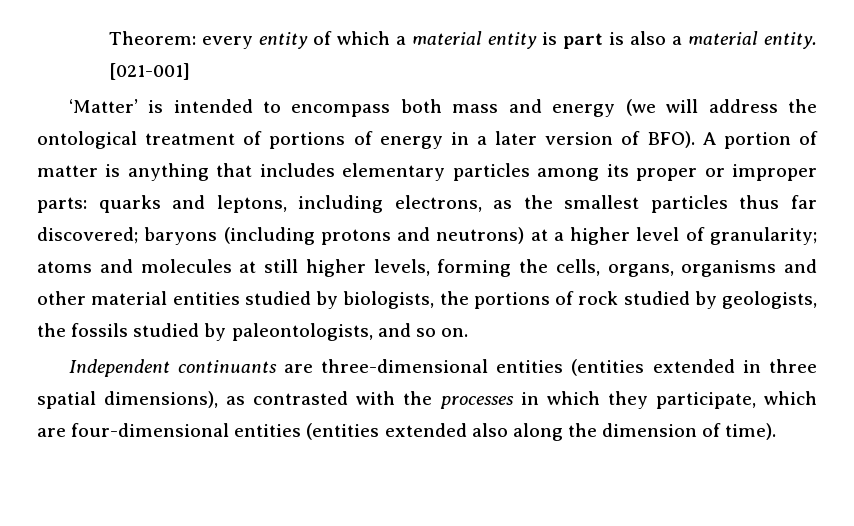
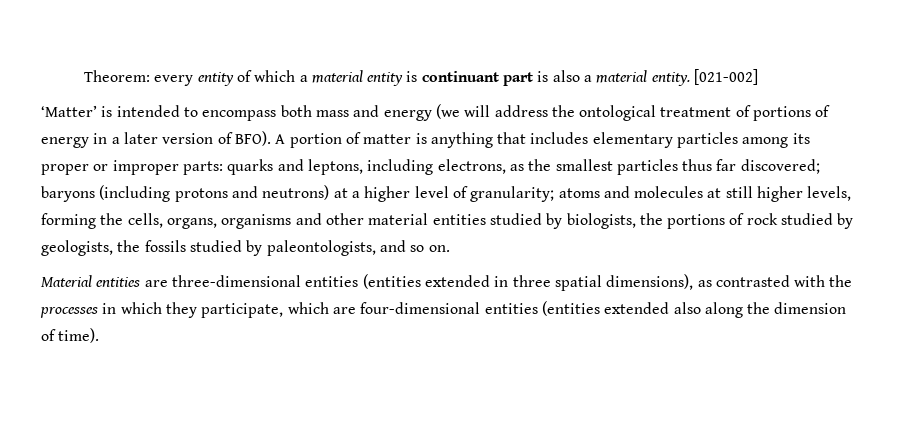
- Theorem: every entity of which a material entity is part is also a material entity.
+ Theorem: every entity of which a material entity is continuant part is also a material entity.
- [021-001]
+ [021-002]
- Independent continuants are three-dimensional entities (entities extended in three spatial dimensions), as contrasted with the processes in which they participate, which are four-dimensional entities (entities extended also along the dimension of time).
+ Material entities are three-dimensional entities (entities extended in three spatial dimensions), as contrasted with the processes in which they participate, which are four-dimensional entities (entities extended also along the dimension of time).

